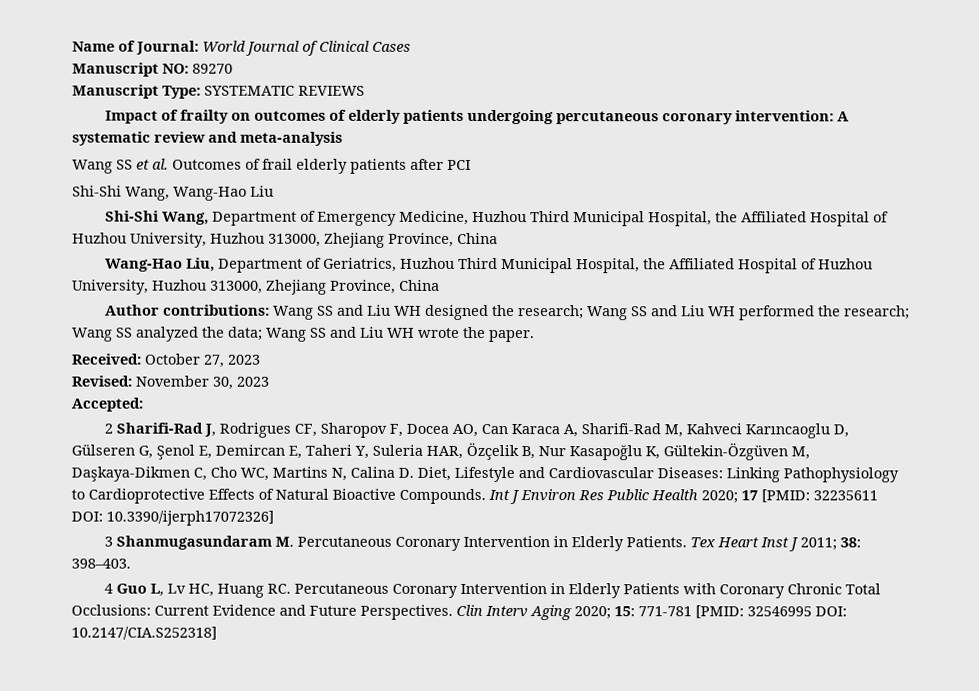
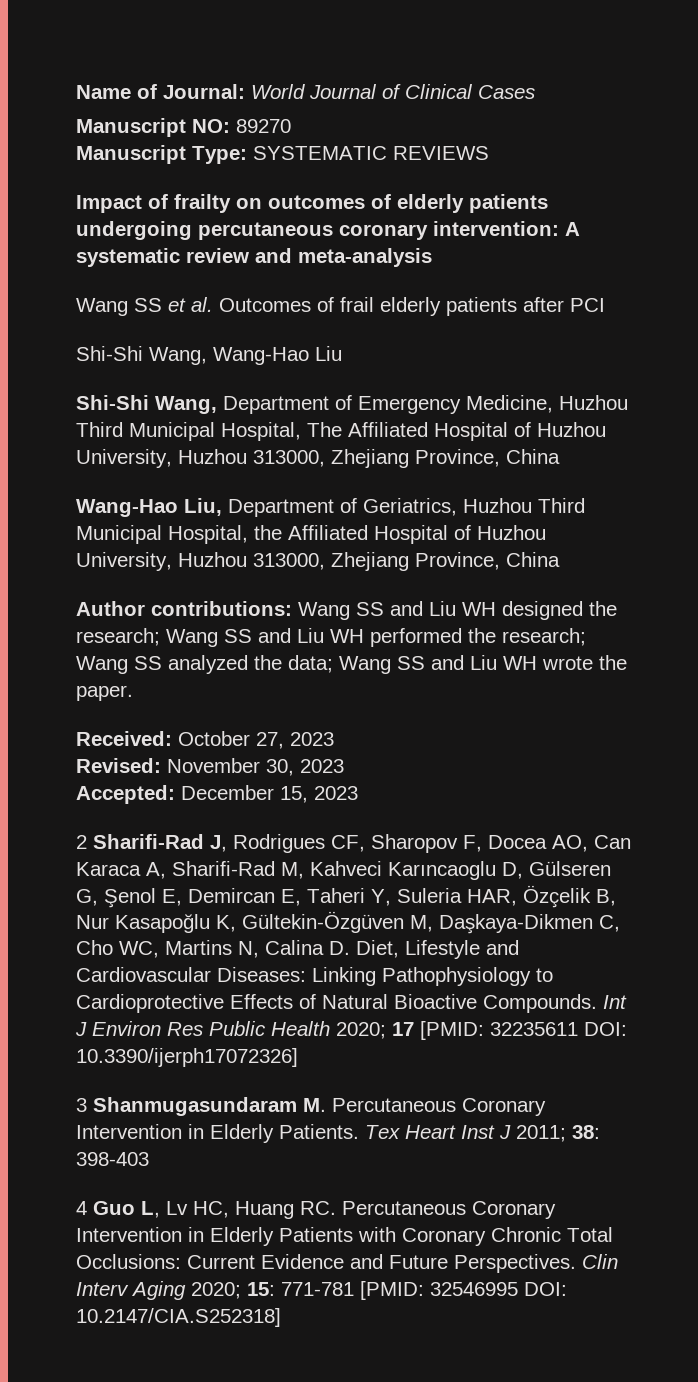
- Shi-Shi Wang, Department of Emergency Medicine, Huzhou Third Municipal Hospital, the Affiliated Hospital of Huzhou University, Huzhou 313000, Zhejiang Province, China
+ Shi-Shi Wang, Department of Emergency Medicine, Huzhou Third Municipal Hospital, The Affiliated Hospital of Huzhou University, Huzhou 313000, Zhejiang Province, China
- Accepted:
+ Accepted: December 15, 2023
- Tex Heart Inst J 2011; 38: 398–403.
+ Tex Heart Inst J 2011; 38: 398-403

